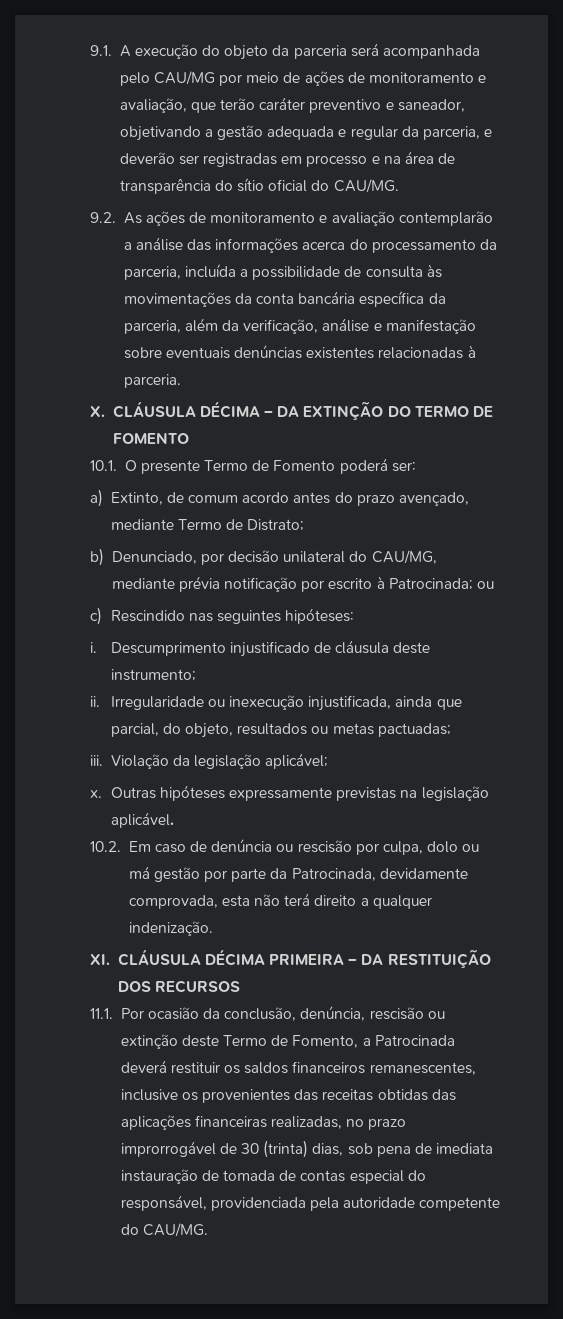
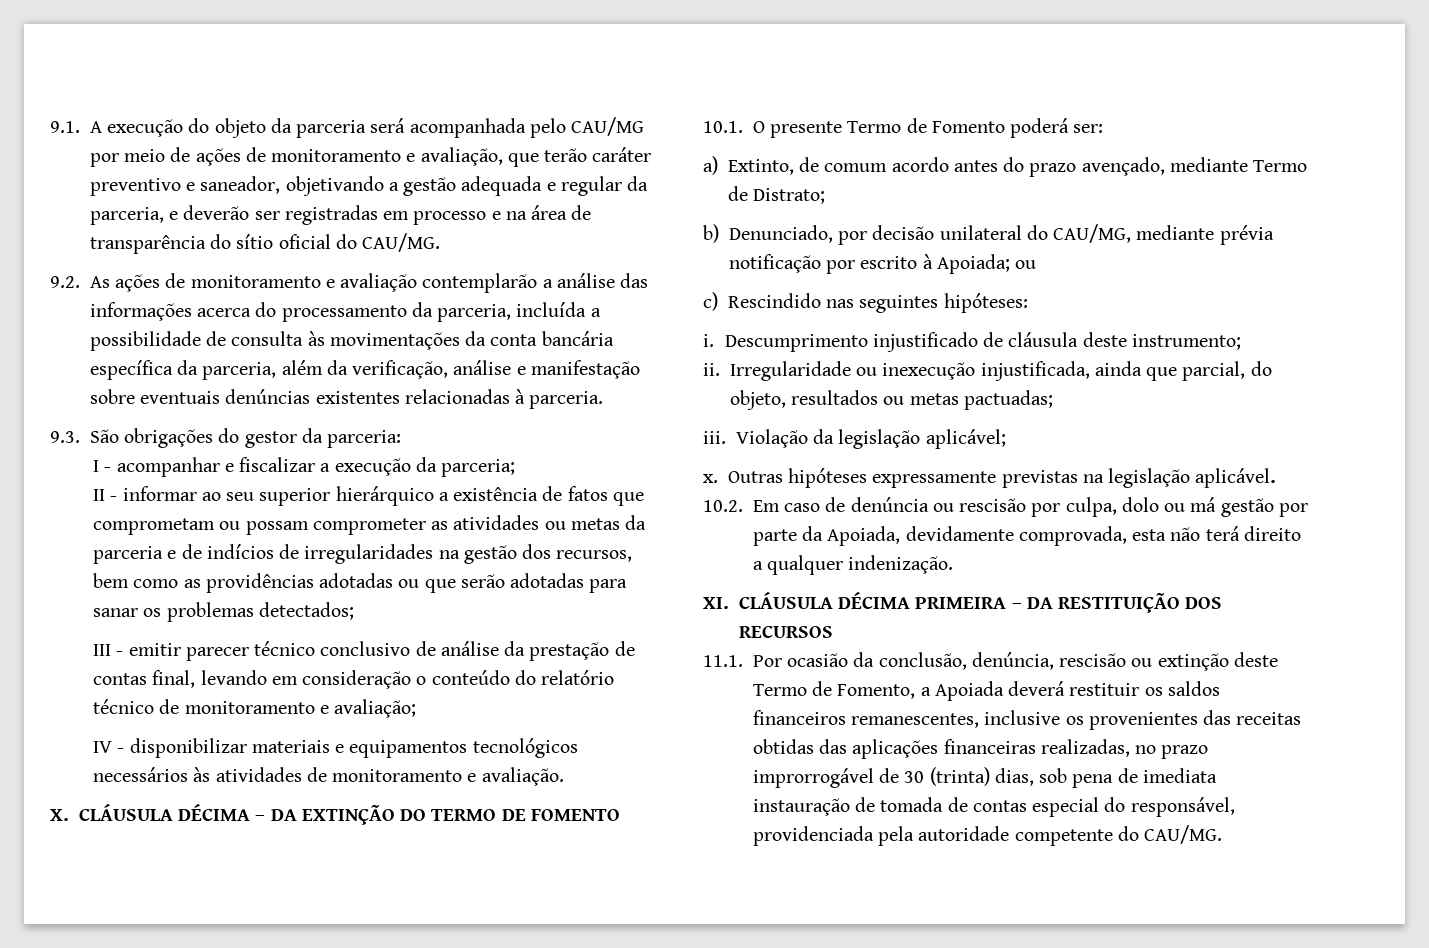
+ 9.3. São obrigações do gestor da parceria:
+ I - acompanhar e fiscalizar a execução da parceria;
+ II - informar ao seu superior hierárquico a existência de fatos que comprometam ou possam comprometer as atividades ou metas da parceria e de indícios de irregularidades na gestão dos recursos, bem como as providências adotadas ou que serão adotadas para sanar os problemas detectados;
+ III - emitir parecer técnico conclusivo de análise da prestação de contas final, levando em consideração o conteúdo do relatório técnico de monitoramento e avaliação;
+ IV - disponibilizar materiais e equipamentos tecnológicos necessários às atividades de monitoramento e avaliação.
- b) Denunciado, por decisão unilateral do CAU/MG, mediante prévia notificação por escrito à Patrocinada; ou
+ b) Denunciado, por decisão unilateral do CAU/MG, mediante prévia notificação por escrito à Apoiada; ou
- 10.2. Em caso de denúncia ou rescisão por culpa, dolo ou má gestão por parte da Patrocinada, devidamente comprovada, esta não terá direito a qualquer indenização.
+ 10.2. Em caso de denúncia ou rescisão por culpa, dolo ou má gestão por parte da Apoiada, devidamente comprovada, esta não terá direito a qualquer indenização.
- 11.1. Por ocasião da conclusão, denúncia, rescisão ou extinção deste Termo de Fomento, a Patrocinada deverá restituir os saldos financeiros remanescentes, inclusive os provenientes das receitas obtidas das aplicações financeiras realizadas, no prazo improrrogável de 30 (trinta) dias, sob pena de imediata instauração de tomada de contas especial do responsável, providenciada pela autoridade competente do CAU/MG.
+ 11.1. Por ocasião da conclusão, denúncia, rescisão ou extinção deste Termo de Fomento, a Apoiada deverá restituir os saldos financeiros remanescentes, inclusive os provenientes das receitas obtidas das aplicações financeiras realizadas, no prazo improrrogável de 30 (trinta) dias, sob pena de imediata instauração de tomada de contas especial do responsável, providenciada pela autoridade competente do CAU/MG.

